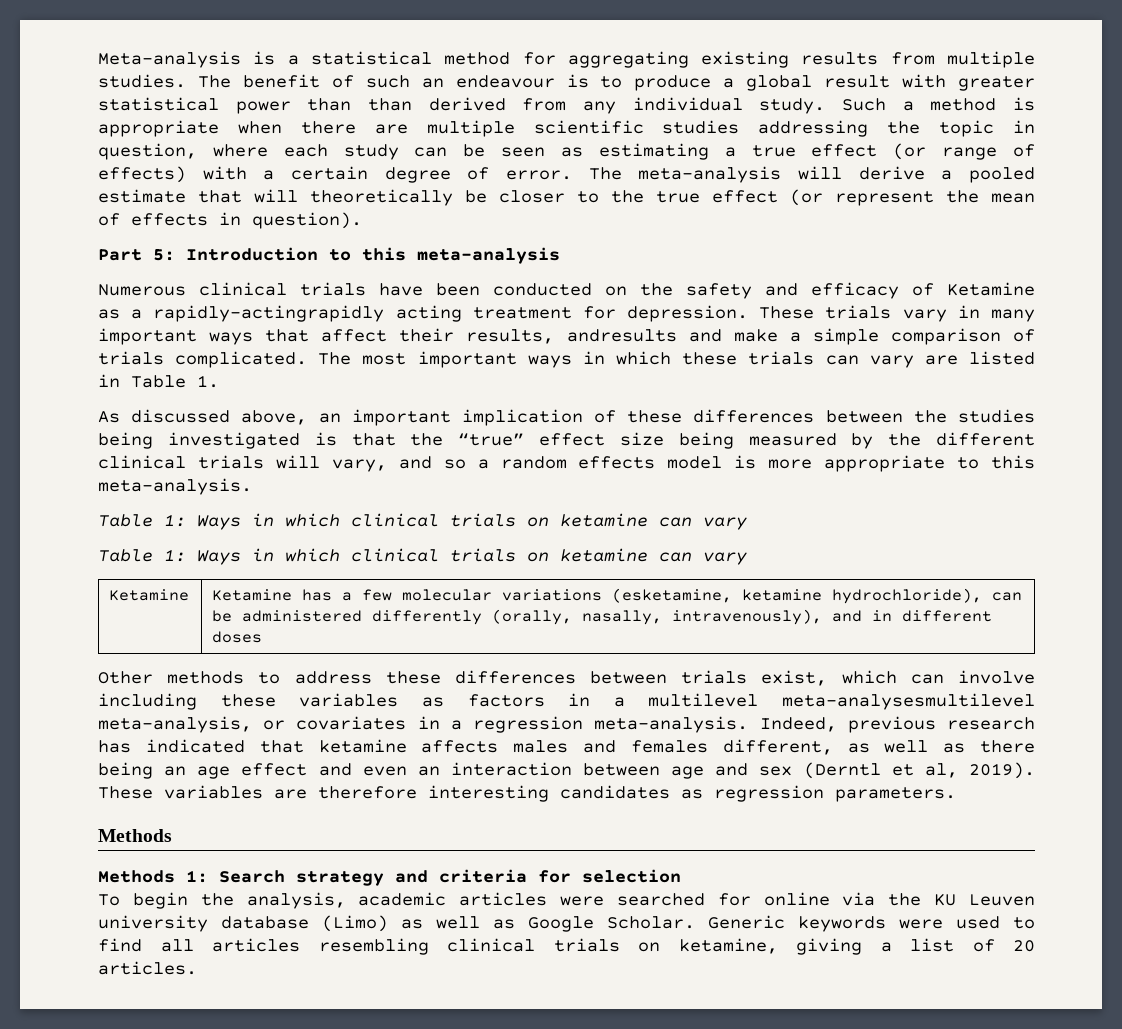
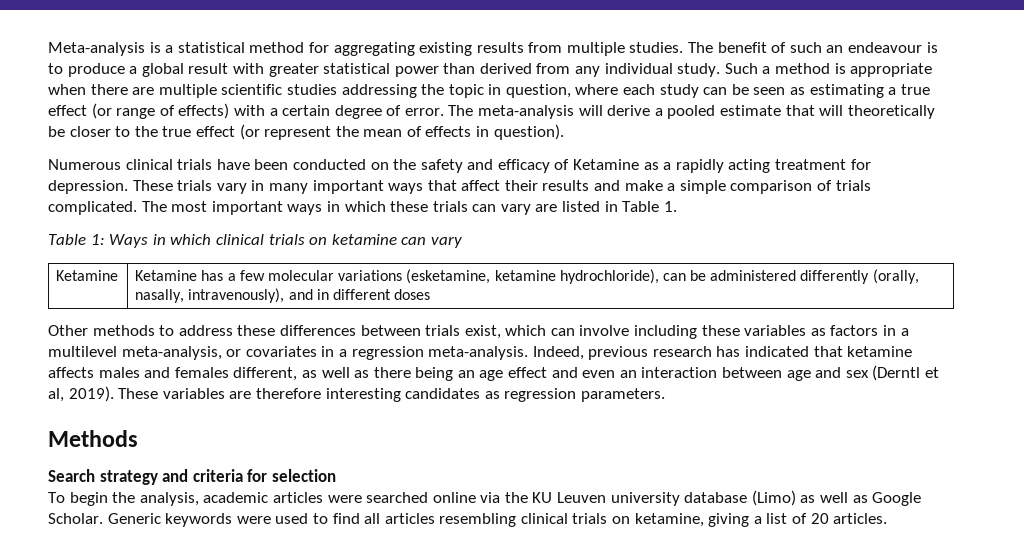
- The benefit of such an endeavour is to produce a global result with greater statistical power than than derived from any individual study.
+ The benefit of such an endeavour is to produce a global result with greater statistical power than derived from any individual study.
- Part 5: Introduction to this meta-analysis
- Numerous clinical trials have been conducted on the safety and efficacy of Ketamine as a rapidly-actingrapidly acting treatment for depression.
+ Numerous clinical trials have been conducted on the safety and efficacy of Ketamine as a rapidly acting treatment for depression.
- These trials vary in many important ways that affect their results, andresults and make a simple comparison of trials complicated.
+ These trials vary in many important ways that affect their results and make a simple comparison of trials complicated.
- As discussed above, an important implication of these differences between the studies being investigated is that the “true” effect size being measured by the different clinical trials will vary, and so a random effects model is more appropriate to this meta-analysis.
- Table 1: Ways in which clinical trials on ketamine can vary
- Other methods to address these differences between trials exist, which can involve including these variables as factors in a multilevel meta-analysesmultilevel meta-analysis, or covariates in a regression meta-analysis.
+ Other methods to address these differences between trials exist, which can involve including these variables as factors in a multilevel meta-analysis, or covariates in a regression meta-analysis.
- Methods 1: Search strategy and criteria for selection
+ Search strategy and criteria for selection
- To begin the analysis, academic articles were searched for online via the KU Leuven university database (Limo) as well as Google Scholar.
+ To begin the analysis, academic articles were searched online via the KU Leuven university database (Limo) as well as Google Scholar.

